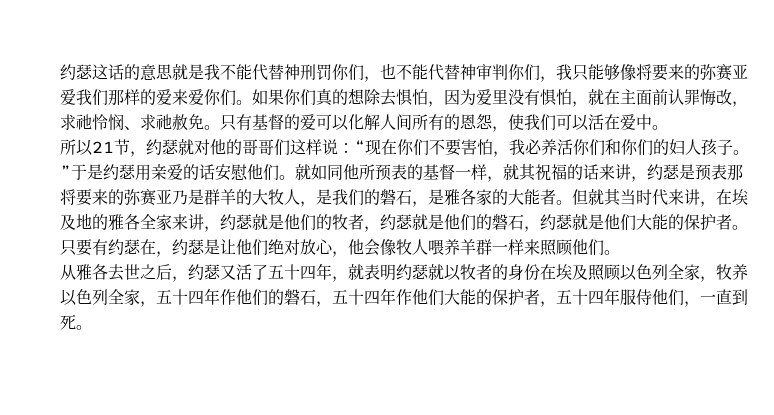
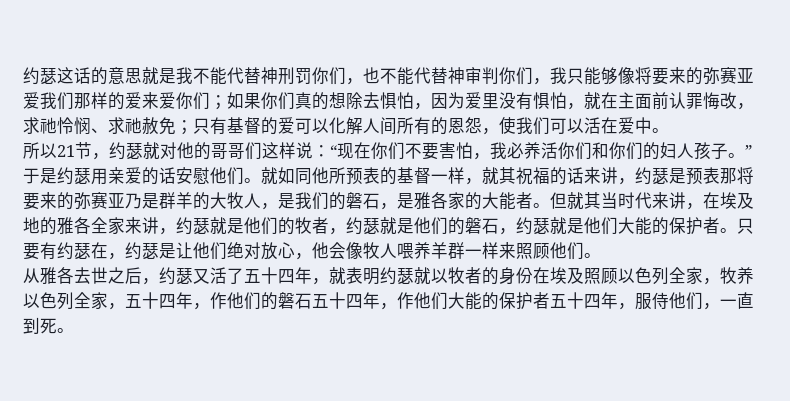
- 约瑟这话的意思就是我不能代替神刑罚你们，也不能代替神审判你们，我只能够像将要来的弥赛亚爱我们那样的爱来爱你们。
+ 约瑟这话的意思就是我不能代替神刑罚你们，也不能代替神审判你们，我只能够像将要来的弥赛亚爱我们那样的爱来爱你们；
- 如果你们真的想除去惧怕，因为爱里没有惧怕，就在主面前认罪悔改，求祂怜悯、求祂赦免。
+ 如果你们真的想除去惧怕，因为爱里没有惧怕，就在主面前认罪悔改，求祂怜悯、求祂赦免；
- 从雅各去世之后，约瑟又活了五十四年，就表明约瑟就以牧者的身份在埃及照顾以色列全家，牧养以色列全家，五十四年作他们的磐石，五十四年作他们大能的保护者，五十四年服侍他们，一直到死。
+ 从雅各去世之后，约瑟又活了五十四年，就表明约瑟就以牧者的身份在埃及照顾以色列全家，牧养以色列全家，五十四年，作他们的磐石五十四年，作他们大能的保护者五十四年，服侍他们，一直到死。

